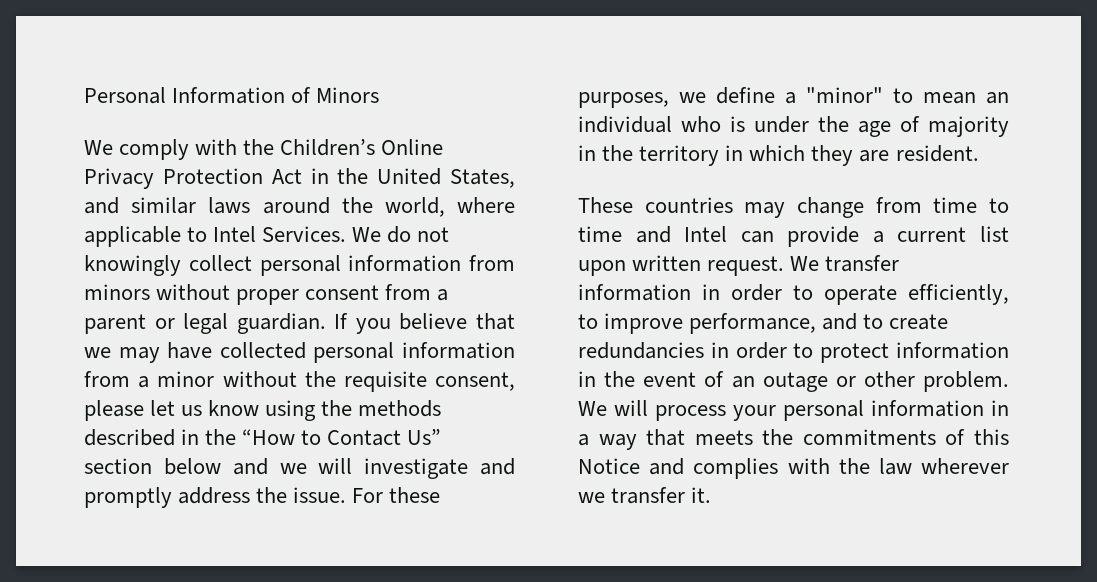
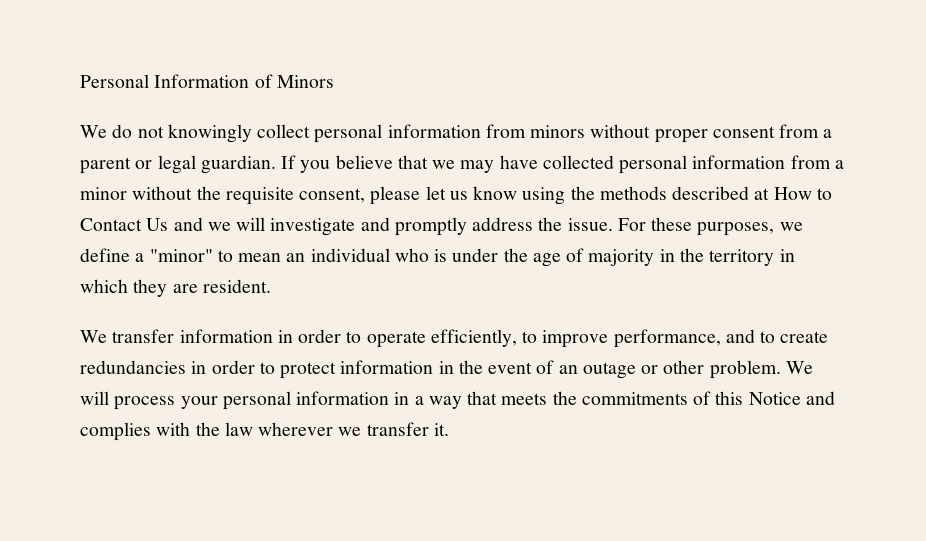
- We comply with the Children’s Online Privacy Protection Act in the United States, and similar laws around the world, where applicable to Intel Services. We do not knowingly collect personal information from minors without proper consent from a parent or legal guardian.
+ We do not knowingly collect personal information from minors without proper consent from a parent or legal guardian.
- If you believe that we may have collected personal information from a minor without the requisite consent, please let us know using the methods described in the “How to Contact Us” section below and we will investigate and promptly address the issue.
+ If you believe that we may have collected personal information from a minor without the requisite consent, please let us know using the methods described at How to Contact Us and we will investigate and promptly address the issue.
- These countries may change from time to time and Intel can provide a current list upon written request.

